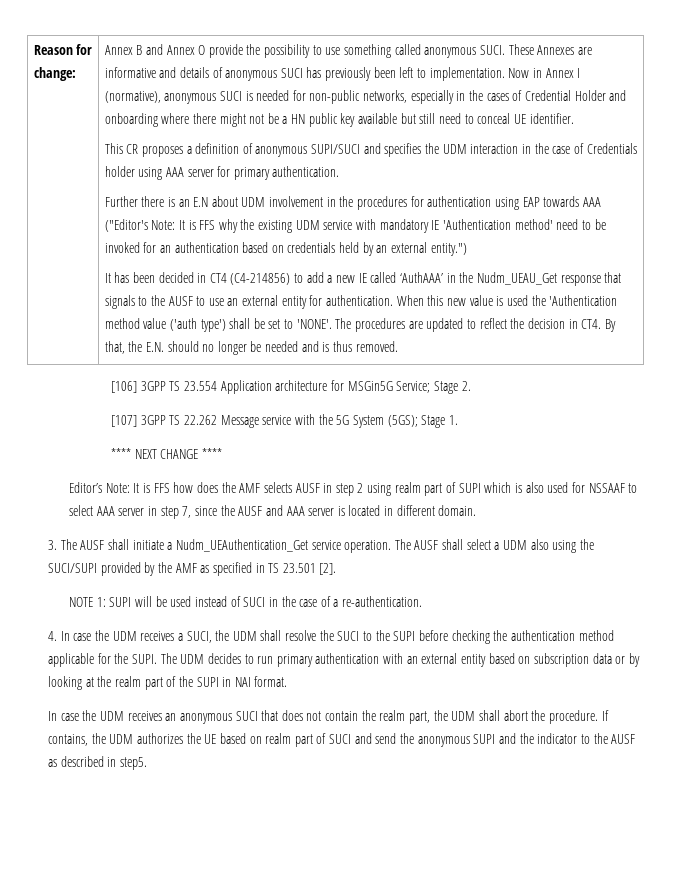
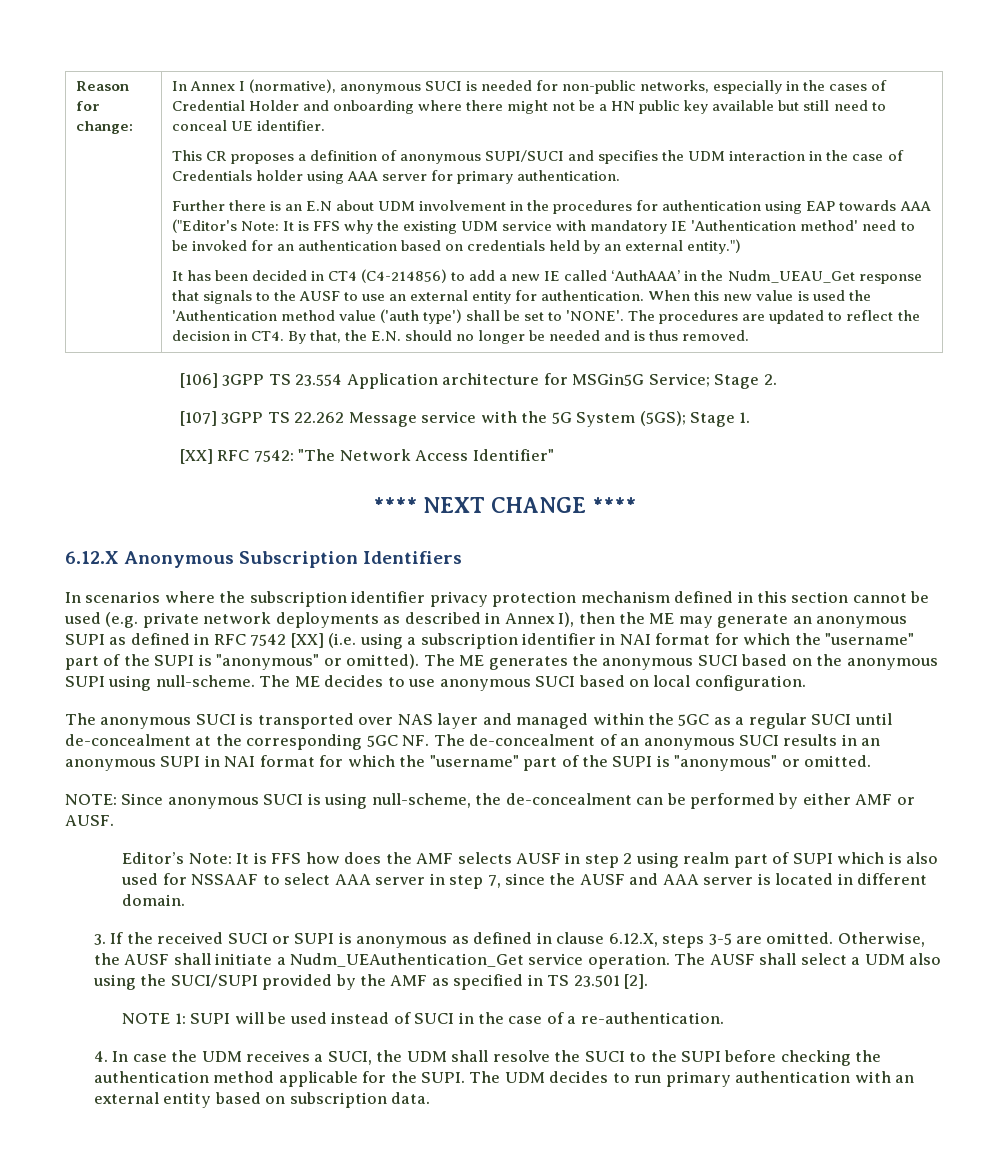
- Annex B and Annex O provide the possibility to use something called anonymous SUCI. These Annexes are informative and details of anonymous SUCI has previously been left to implementation. Now in Annex I (normative), anonymous SUCI is needed for non-public networks, especially in the cases of Credential Holder and onboarding where there might not be a HN public key available but still need to conceal UE identifier.
+ In Annex I (normative), anonymous SUCI is needed for non-public networks, especially in the cases of Credential Holder and onboarding where there might not be a HN public key available but still need to conceal UE identifier.
+ [XX] RFC 7542: "The Network Access Identifier"
  **** NEXT CHANGE ****
+ 6.12.X Anonymous Subscription Identifiers
+ In scenarios where the subscription identifier privacy protection mechanism defined in this section cannot be used (e.g. private network deployments as described in Annex I), then the ME may generate an anonymous SUPI as defined in RFC 7542 [XX] (i.e. using a subscription identifier in NAI format for which the "username" part of the SUPI is "anonymous" or omitted). The ME generates the anonymous SUCI based on the anonymous SUPI using null-scheme. The ME decides to use anonymous SUCI based on local configuration.
+ The anonymous SUCI is transported over NAS layer and managed within the 5GC as a regular SUCI until de-concealment at the corresponding 5GC NF. The de-concealment of an anonymous SUCI results in an anonymous SUPI in NAI format for which the "username" part of the SUPI is "anonymous" or omitted.
+ NOTE: Since anonymous SUCI is using null-scheme, the de-concealment can be performed by either AMF or AUSF.
- 3. The AUSF shall initiate a Nudm_UEAuthentication_Get service operation.
+ 3. If the received SUCI or SUPI is anonymous as defined in clause 6.12.X, steps 3-5 are omitted. Otherwise, the AUSF shall initiate a Nudm_UEAuthentication_Get service operation.
- The UDM decides to run primary authentication with an external entity based on subscription data or by looking at the realm part of the SUPI in NAI format.
- In case the UDM receives an anonymous SUCI that does not contain the realm part, the UDM shall abort the procedure. If contains, the UDM authorizes the UE based on realm part of SUCI and send the anonymous SUPI and the indicator to the AUSF as described in step5.
+ The UDM decides to run primary authentication with an external entity based on subscription data.

